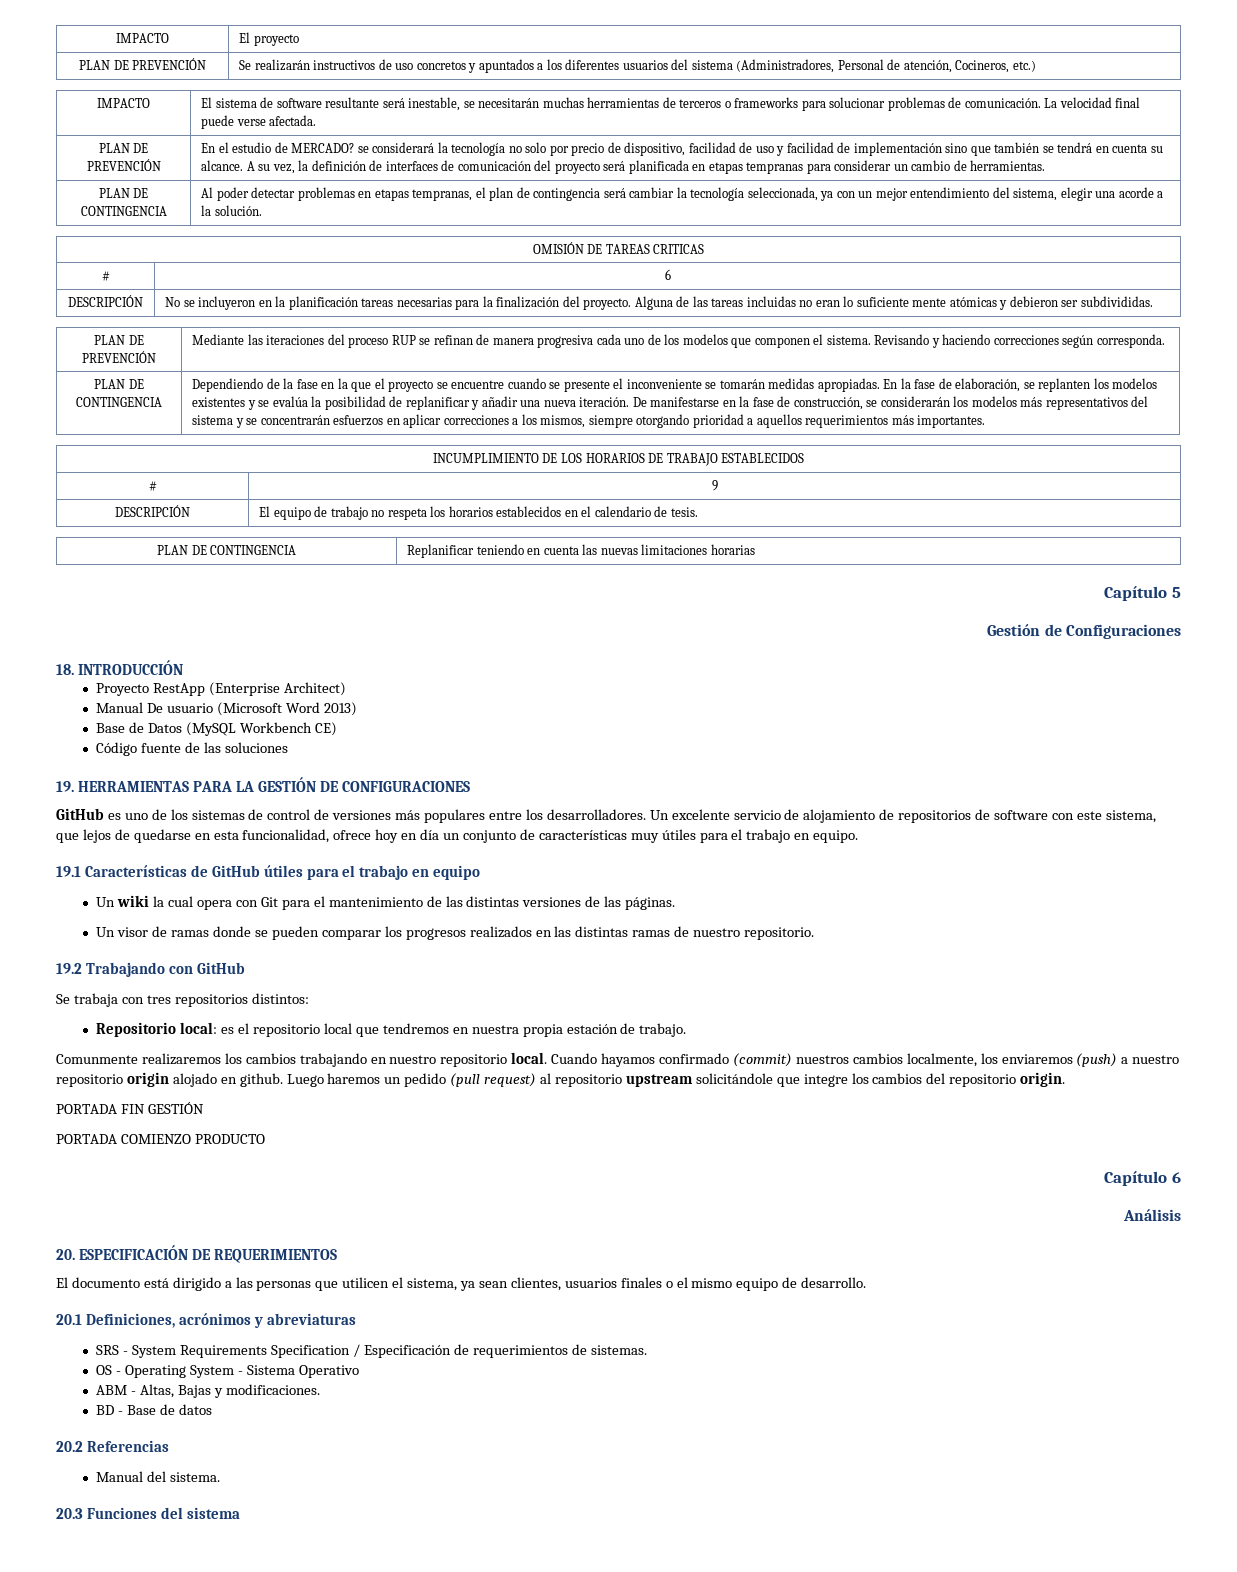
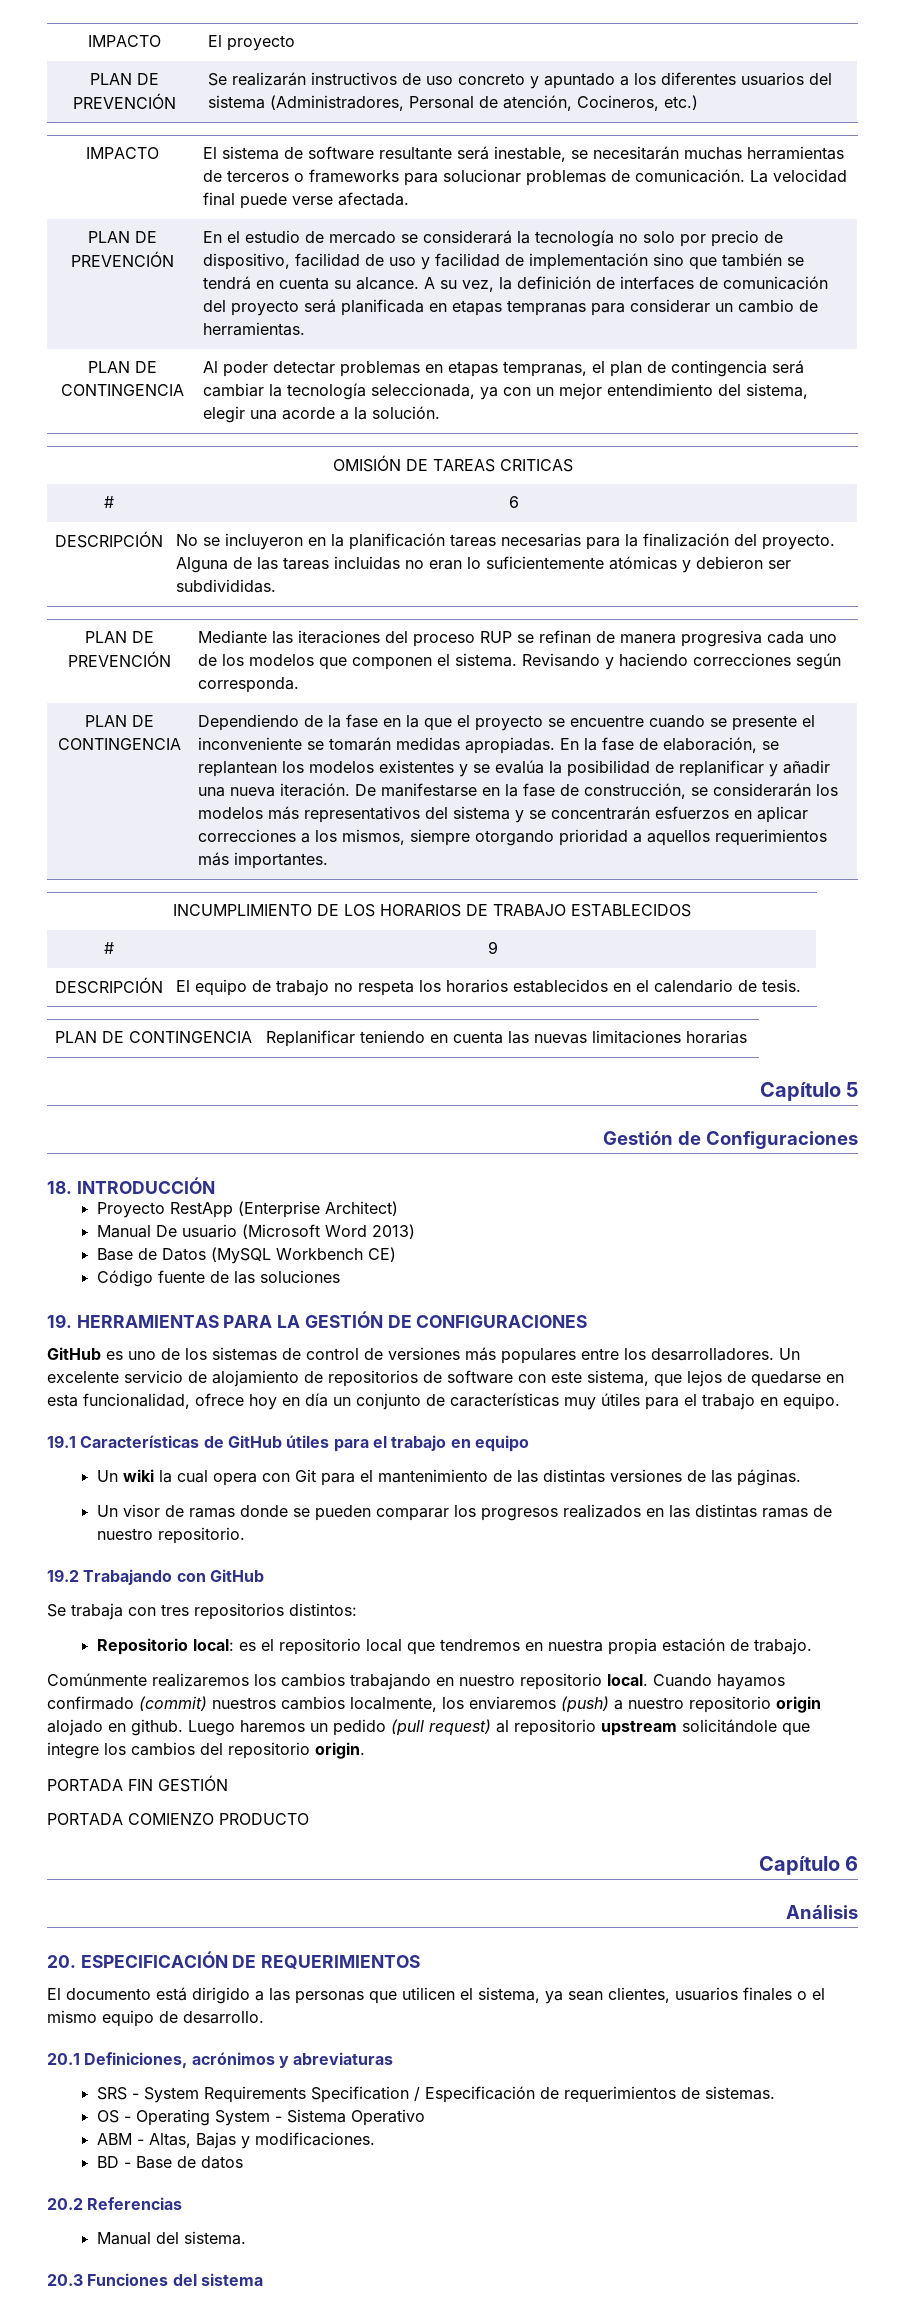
- PLAN DE PREVENCIÓN | Se realizarán instructivos de uso concretos y apuntados a los diferentes usuarios del sistema (Administradores, Personal de atención, Cocineros, etc.)
+ PLAN DE PREVENCIÓN | Se realizarán instructivos de uso concreto y apuntado a los diferentes usuarios del sistema (Administradores, Personal de atención, Cocineros, etc.)
- En el estudio de MERCADO? se considerará la tecnología no solo por precio de dispositivo, facilidad de uso y facilidad de implementación sino que también se tendrá en cuenta su alcance.
+ En el estudio de mercado se considerará la tecnología no solo por precio de dispositivo, facilidad de uso y facilidad de implementación sino que también se tendrá en cuenta su alcance.
- DESCRIPCIÓN | No se incluyeron en la planificación tareas necesarias para la finalización del proyecto. Alguna de las tareas incluidas no eran lo suficiente mente atómicas y debieron ser subdivididas.
+ DESCRIPCIÓN | No se incluyeron en la planificación tareas necesarias para la finalización del proyecto. Alguna de las tareas incluidas no eran lo suficientemente atómicas y debieron ser subdivididas.
- En la fase de elaboración, se replanten los modelos existentes y se evalúa la posibilidad de replanificar y añadir una nueva iteración.
+ En la fase de elaboración, se replantean los modelos existentes y se evalúa la posibilidad de replanificar y añadir una nueva iteración.
- Comunmente realizaremos los cambios trabajando en nuestro repositorio local.
+ Comúnmente realizaremos los cambios trabajando en nuestro repositorio local.

